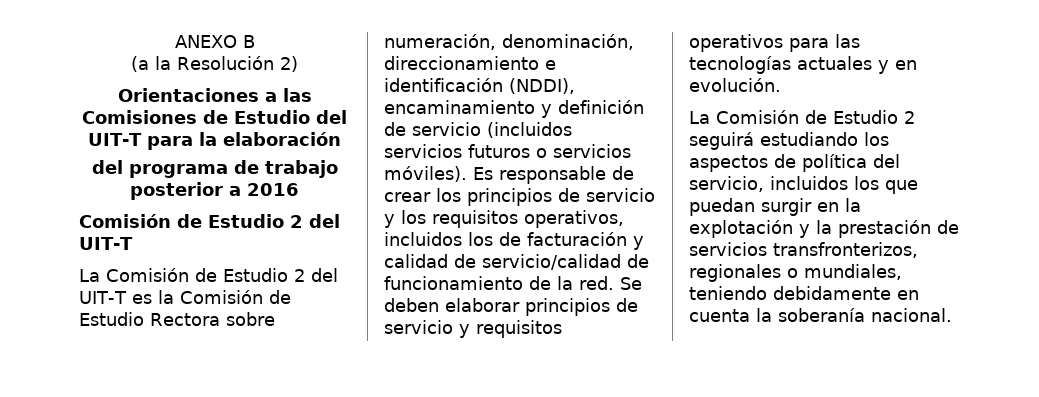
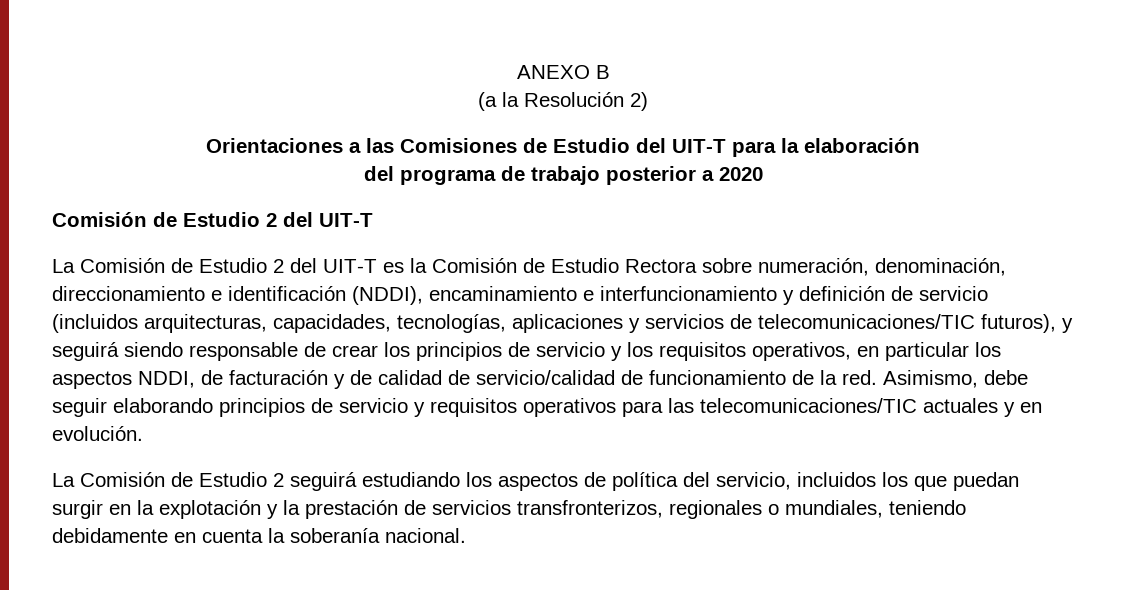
- del programa de trabajo posterior a 2016
+ del programa de trabajo posterior a 2020
- La Comisión de Estudio 2 del UIT-T es la Comisión de Estudio Rectora sobre numeración, denominación, direccionamiento e identificación (NDDI), encaminamiento y definición de servicio (incluidos servicios futuros o servicios móviles). Es responsable de crear los principios de servicio y los requisitos operativos, incluidos los de facturación y calidad de servicio/calidad de funcionamiento de la red.
+ La Comisión de Estudio 2 del UIT-T es la Comisión de Estudio Rectora sobre numeración, denominación, direccionamiento e identificación (NDDI), encaminamiento e interfuncionamiento y definición de servicio (incluidos arquitecturas, capacidades, tecnologías, aplicaciones y servicios de telecomunicaciones/TIC futuros), y seguirá siendo responsable de crear los principios de servicio y los requisitos operativos, en particular los aspectos NDDI, de facturación y de calidad de servicio/calidad de funcionamiento de la red.
- Se deben elaborar principios de servicio y requisitos operativos para las tecnologías actuales y en evolución.
+ Asimismo, debe seguir elaborando principios de servicio y requisitos operativos para las telecomunicaciones/TIC actuales y en evolución.

